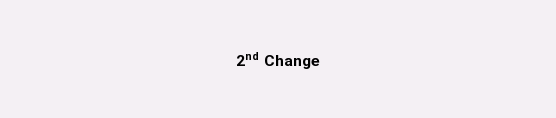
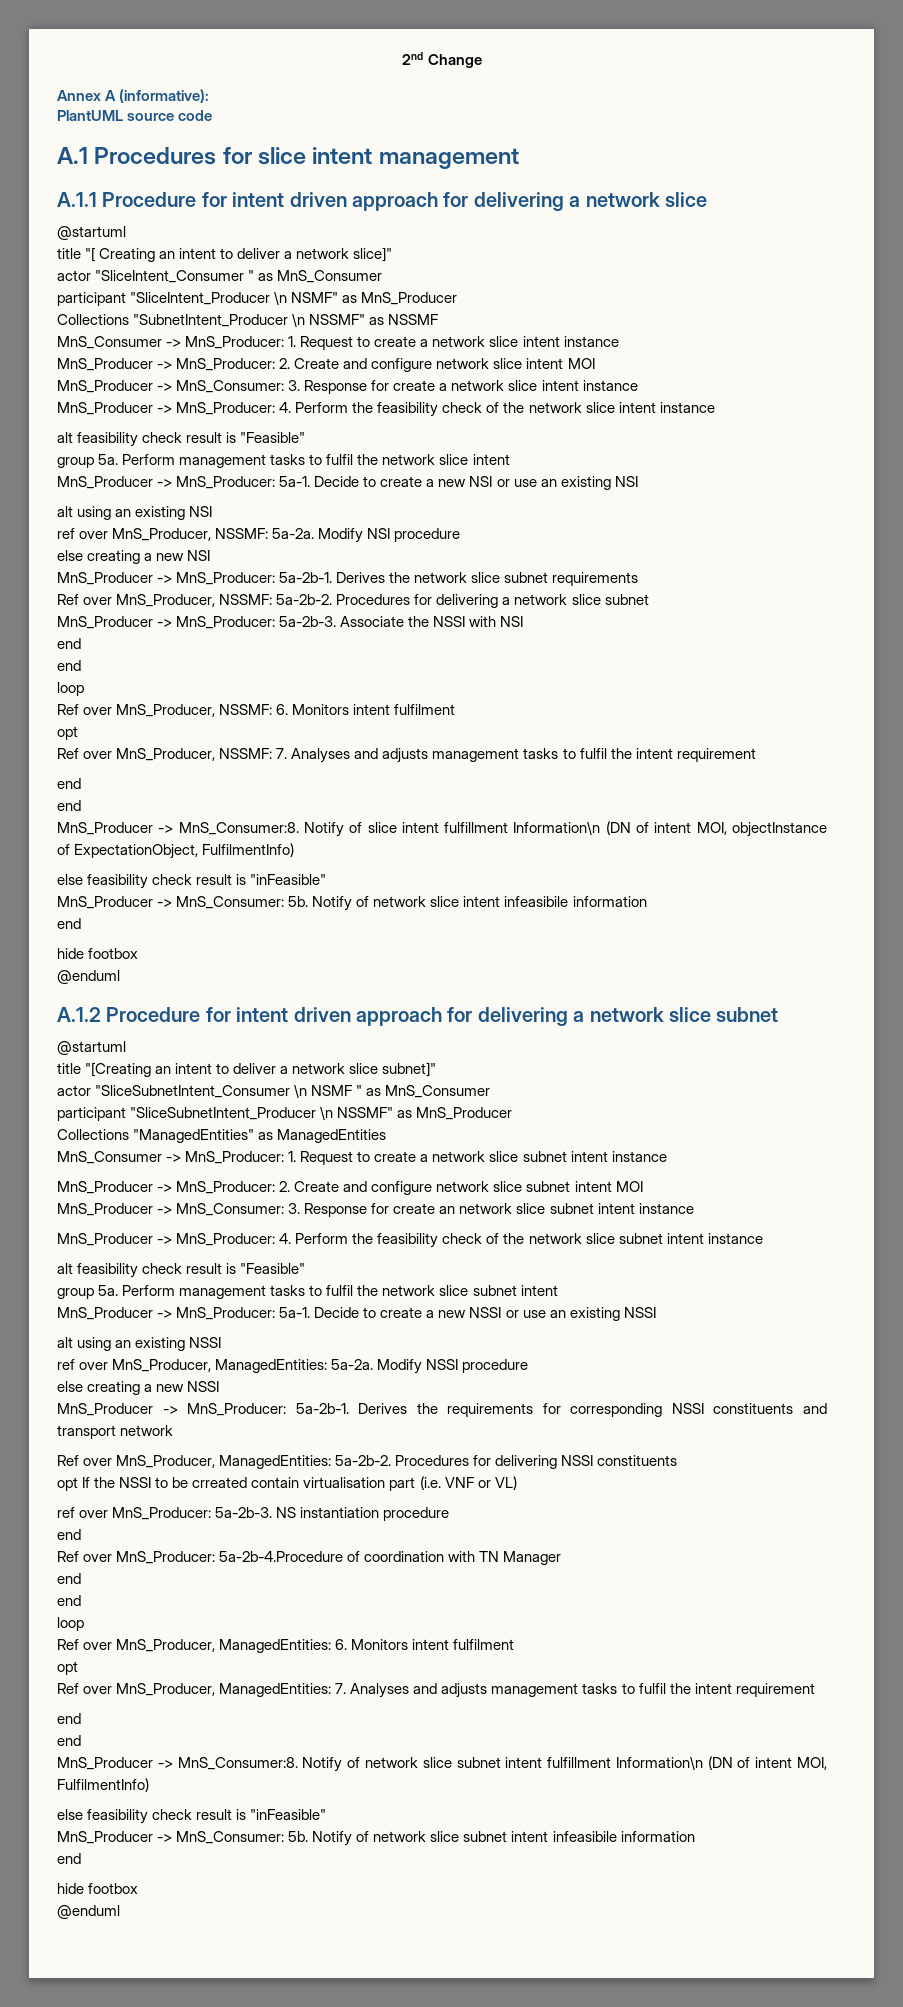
+ Annex A (informative):
+ PlantUML source code
+ A.1 Procedures for slice intent management
+ A.1.1 Procedure for intent driven approach for delivering a network slice
+ @startuml
+ title "[ Creating an intent to deliver a network slice]"
+ actor "SliceIntent_Consumer " as MnS_Consumer
+ participant "SliceIntent_Producer \n NSMF" as MnS_Producer
+ Collections "SubnetIntent_Producer \n NSSMF" as NSSMF
+ MnS_Consumer -> MnS_Producer: 1. Request to create a network slice intent instance
+ MnS_Producer -> MnS_Producer: 2. Create and configure network slice intent MOI
+ MnS_Producer -> MnS_Consumer: 3. Response for create a network slice intent instance
+ MnS_Producer -> MnS_Producer: 4. Perform the feasibility check of the network slice intent instance
+ alt feasibility check result is "Feasible"
+ group 5a. Perform management tasks to fulfil the network slice intent
+ MnS_Producer -> MnS_Producer: 5a-1. Decide to create a new NSI or use an existing NSI
+ alt using an existing NSI
+ ref over MnS_Producer, NSSMF: 5a-2a. Modify NSI procedure
+ else creating a new NSI
+ MnS_Producer -> MnS_Producer: 5a-2b-1. Derives the network slice subnet requirements
+ Ref over MnS_Producer, NSSMF: 5a-2b-2. Procedures for delivering a network slice subnet
+ MnS_Producer -> MnS_Producer: 5a-2b-3. Associate the NSSI with NSI
+ end
+ end
+ loop
+ Ref over MnS_Producer, NSSMF: 6. Monitors intent fulfilment
+ opt
+ Ref over MnS_Producer, NSSMF: 7. Analyses and adjusts management tasks to fulfil the intent requirement
+ end
+ end
+ MnS_Producer -> MnS_Consumer:8. Notify of slice intent fulfillment Information\n (DN of intent MOI, objectInstance of ExpectationObject, FulfilmentInfo)
+ else feasibility check result is "inFeasible"
+ MnS_Producer -> MnS_Consumer: 5b. Notify of network slice intent infeasibile information
+ end
+ hide footbox
+ @enduml
+ A.1.2 Procedure for intent driven approach for delivering a network slice subnet
+ @startuml
+ title "[Creating an intent to deliver a network slice subnet]"
+ actor "SliceSubnetIntent_Consumer \n NSMF " as MnS_Consumer
+ participant "SliceSubnetIntent_Producer \n NSSMF" as MnS_Producer
+ Collections "ManagedEntities" as ManagedEntities
+ MnS_Consumer -> MnS_Producer: 1. Request to create a network slice subnet intent instance
+ MnS_Producer -> MnS_Producer: 2. Create and configure network slice subnet intent MOI
+ MnS_Producer -> MnS_Consumer: 3. Response for create an network slice subnet intent instance
+ MnS_Producer -> MnS_Producer: 4. Perform the feasibility check of the network slice subnet intent instance
+ alt feasibility check result is "Feasible"
+ group 5a. Perform management tasks to fulfil the network slice subnet intent
+ MnS_Producer -> MnS_Producer: 5a-1. Decide to create a new NSSI or use an existing NSSI
+ alt using an existing NSSI
+ ref over MnS_Producer, ManagedEntities: 5a-2a. Modify NSSI procedure
+ else creating a new NSSI
+ MnS_Producer -> MnS_Producer: 5a-2b-1. Derives the requirements for corresponding NSSI constituents and transport network
+ Ref over MnS_Producer, ManagedEntities: 5a-2b-2. Procedures for delivering NSSI constituents
+ opt If the NSSI to be crreated contain virtualisation part (i.e. VNF or VL)
+ ref over MnS_Producer: 5a-2b-3. NS instantiation procedure
+ end
+ Ref over MnS_Producer: 5a-2b-4.Procedure of coordination with TN Manager
+ end
+ end
+ loop
+ Ref over MnS_Producer, ManagedEntities: 6. Monitors intent fulfilment
+ opt
+ Ref over MnS_Producer, ManagedEntities: 7. Analyses and adjusts management tasks to fulfil the intent requirement
+ end
+ end
+ MnS_Producer -> MnS_Consumer:8. Notify of network slice subnet intent fulfillment Information\n (DN of intent MOI, FulfilmentInfo)
+ else feasibility check result is "inFeasible"
+ MnS_Producer -> MnS_Consumer: 5b. Notify of network slice subnet intent infeasibile information
+ end
+ hide footbox
+ @enduml

